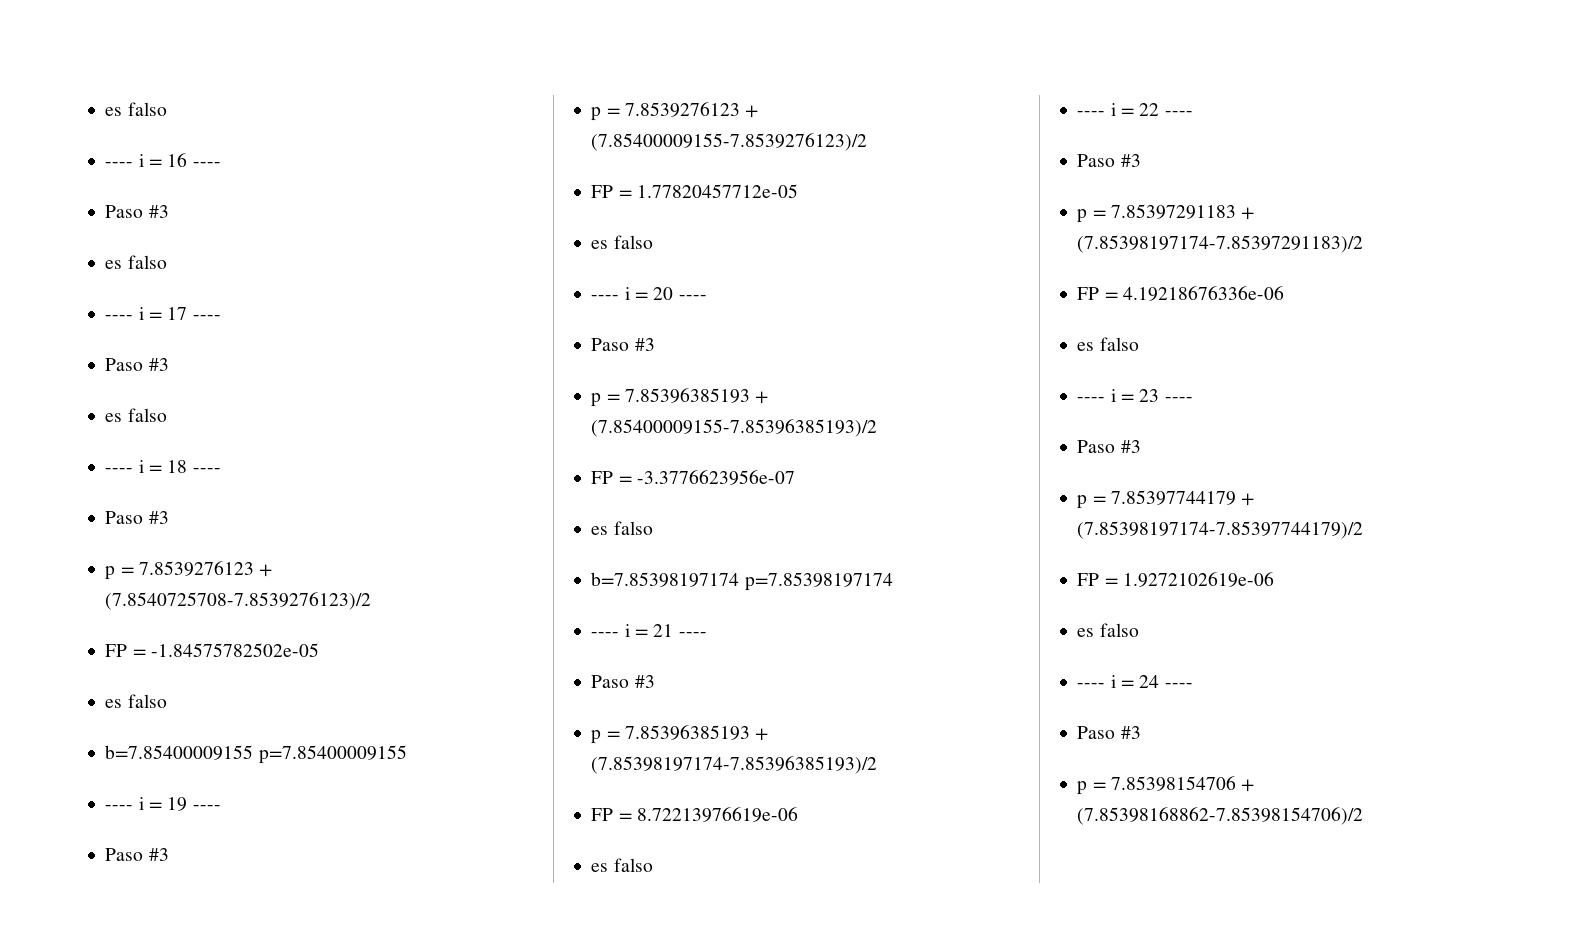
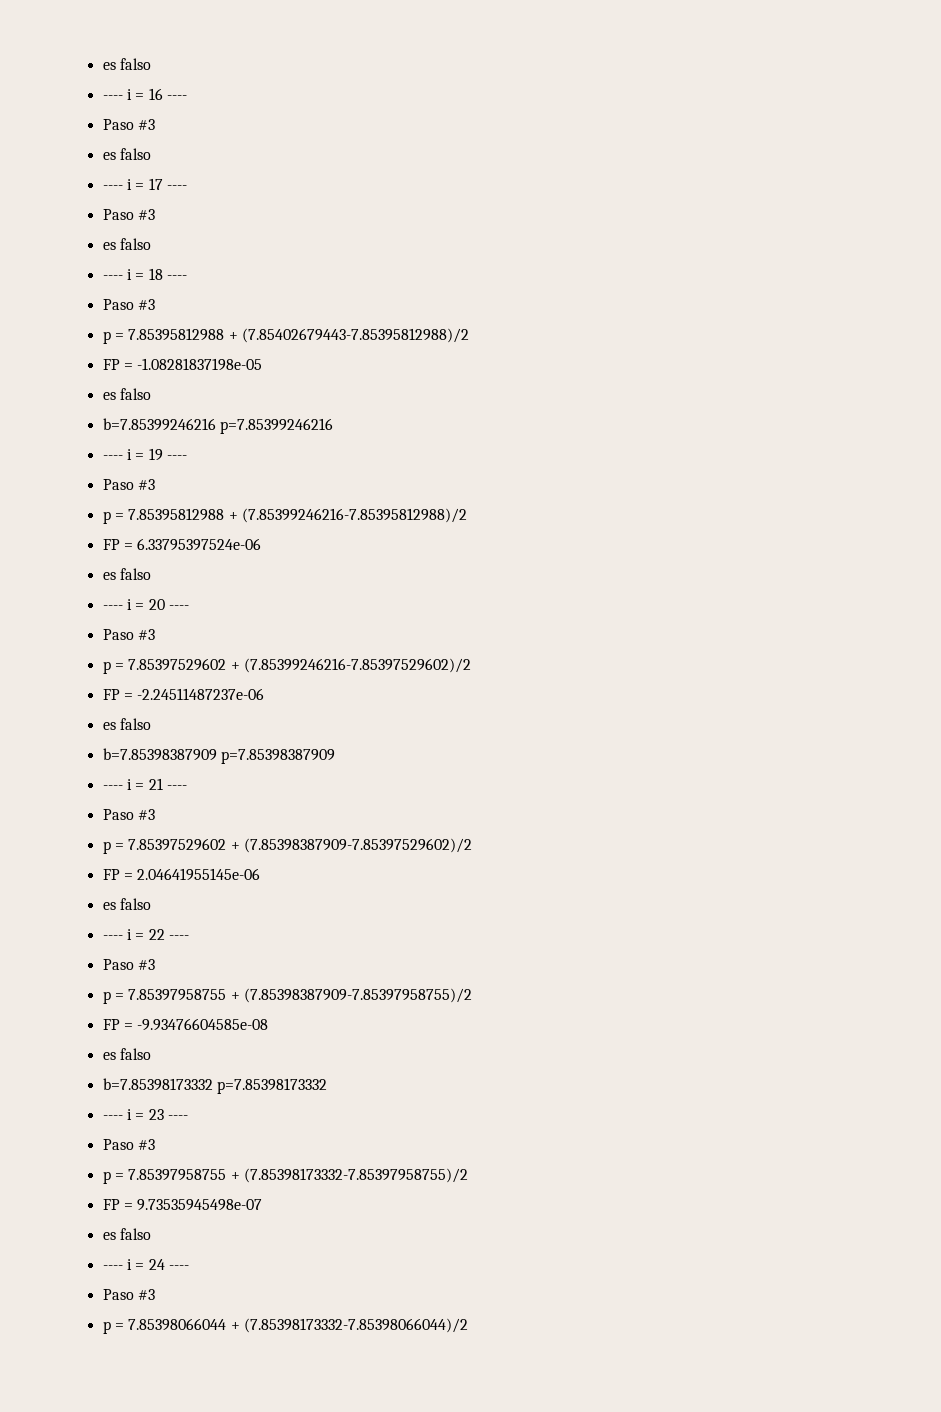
- p = 7.8539276123 + (7.8540725708-7.8539276123)/2
- FP = -1.84575782502e-05
+ p = 7.85395812988 + (7.85402679443-7.85395812988)/2
+ FP = -1.08281837198e-05
  es falso
- b=7.85400009155 p=7.85400009155
+ b=7.85399246216 p=7.85399246216
- p = 7.8539276123 + (7.85400009155-7.8539276123)/2
- FP = 1.77820457712e-05
+ p = 7.85395812988 + (7.85399246216-7.85395812988)/2
+ FP = 6.33795397524e-06
- p = 7.85396385193 + (7.85400009155-7.85396385193)/2
- FP = -3.3776623956e-07
+ p = 7.85397529602 + (7.85399246216-7.85397529602)/2
+ FP = -2.24511487237e-06
  es falso
- b=7.85398197174 p=7.85398197174
+ b=7.85398387909 p=7.85398387909
- p = 7.85396385193 + (7.85398197174-7.85396385193)/2
- FP = 8.72213976619e-06
+ p = 7.85397529602 + (7.85398387909-7.85397529602)/2
+ FP = 2.04641955145e-06
- p = 7.85397291183 + (7.85398197174-7.85397291183)/2
- FP = 4.19218676336e-06
+ p = 7.85397958755 + (7.85398387909-7.85397958755)/2
+ FP = -9.93476604585e-08
  es falso
+ b=7.85398173332 p=7.85398173332
- p = 7.85397744179 + (7.85398197174-7.85397744179)/2
- FP = 1.9272102619e-06
+ p = 7.85397958755 + (7.85398173332-7.85397958755)/2
+ FP = 9.73535945498e-07
- p = 7.85398154706 + (7.85398168862-7.85398154706)/2
+ p = 7.85398066044 + (7.85398173332-7.85398066044)/2

